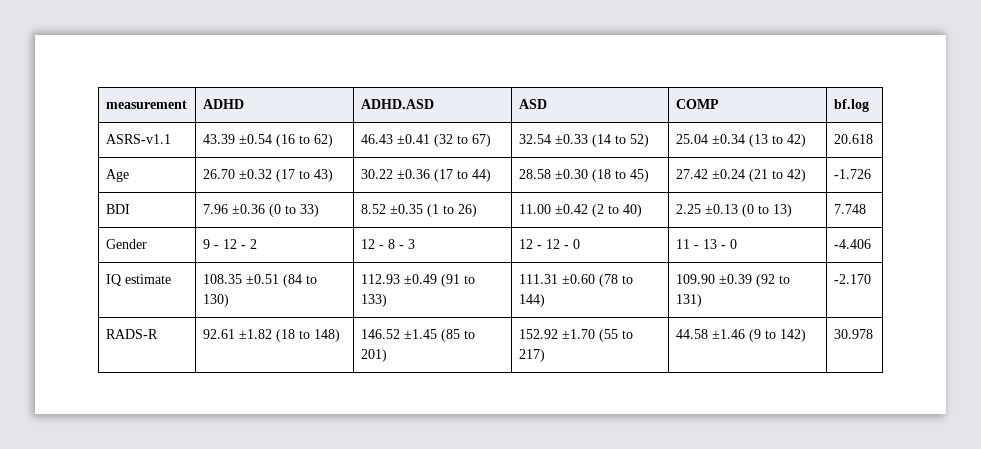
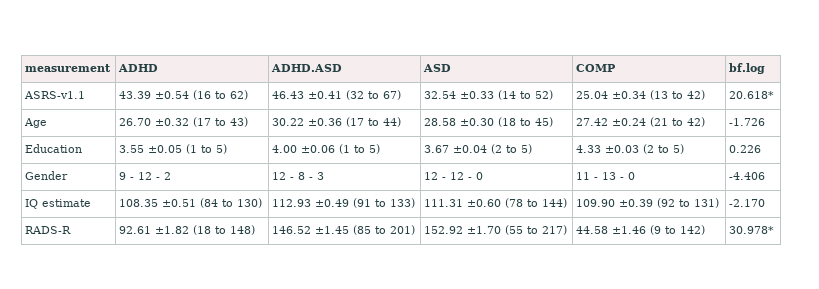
- ASRS-v1.1 | 43.39 ±0.54 (16 to 62) | 46.43 ±0.41 (32 to 67) | 32.54 ±0.33 (14 to 52) | 25.04 ±0.34 (13 to 42) | 20.618
+ ASRS-v1.1 | 43.39 ±0.54 (16 to 62) | 46.43 ±0.41 (32 to 67) | 32.54 ±0.33 (14 to 52) | 25.04 ±0.34 (13 to 42) | 20.618*
- BDI | 7.96 ±0.36 (0 to 33) | 8.52 ±0.35 (1 to 26) | 11.00 ±0.42 (2 to 40) | 2.25 ±0.13 (0 to 13) | 7.748
+ Education | 3.55 ±0.05 (1 to 5) | 4.00 ±0.06 (1 to 5) | 3.67 ±0.04 (2 to 5) | 4.33 ±0.03 (2 to 5) | 0.226
- RADS-R | 92.61 ±1.82 (18 to 148) | 146.52 ±1.45 (85 to 201) | 152.92 ±1.70 (55 to 217) | 44.58 ±1.46 (9 to 142) | 30.978
+ RADS-R | 92.61 ±1.82 (18 to 148) | 146.52 ±1.45 (85 to 201) | 152.92 ±1.70 (55 to 217) | 44.58 ±1.46 (9 to 142) | 30.978*

